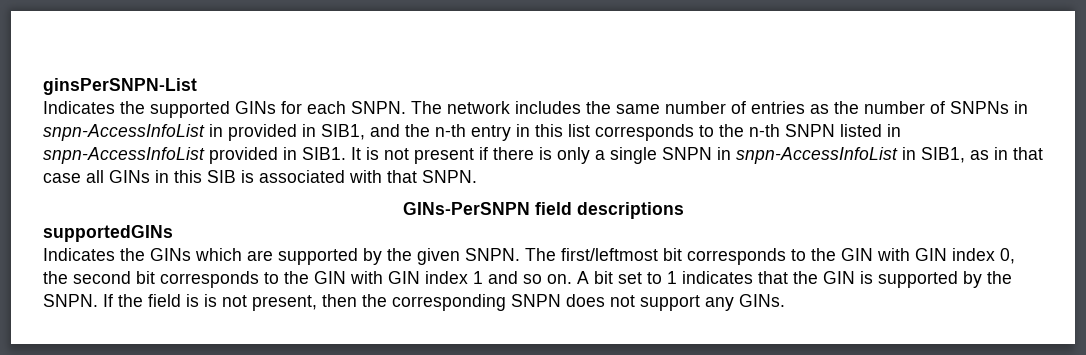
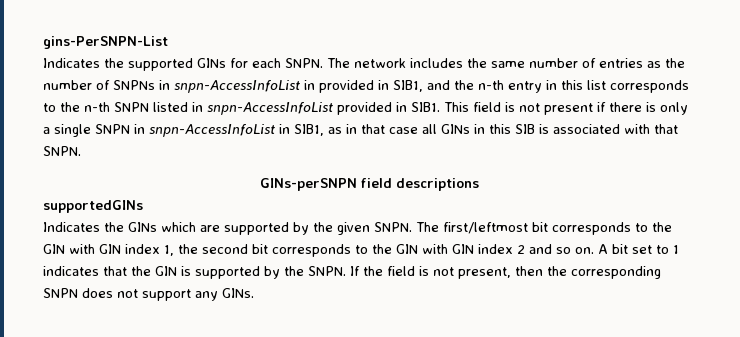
- ginsPerSNPN-List
+ gins-PerSNPN-List
- It is not present if there is only a single SNPN in snpn-AccessInfoList in SIB1, as in that case all GINs in this SIB is associated with that SNPN.
+ This field is not present if there is only a single SNPN in snpn-AccessInfoList in SIB1, as in that case all GINs in this SIB is associated with that SNPN.
- GINs-PerSNPN field descriptions
+ GINs-perSNPN field descriptions
- The first/leftmost bit corresponds to the GIN with GIN index 0, the second bit corresponds to the GIN with GIN index 1 and so on.
+ The first/leftmost bit corresponds to the GIN with GIN index 1, the second bit corresponds to the GIN with GIN index 2 and so on.
- If the field is is not present, then the corresponding SNPN does not support any GINs.
+ If the field is not present, then the corresponding SNPN does not support any GINs.

